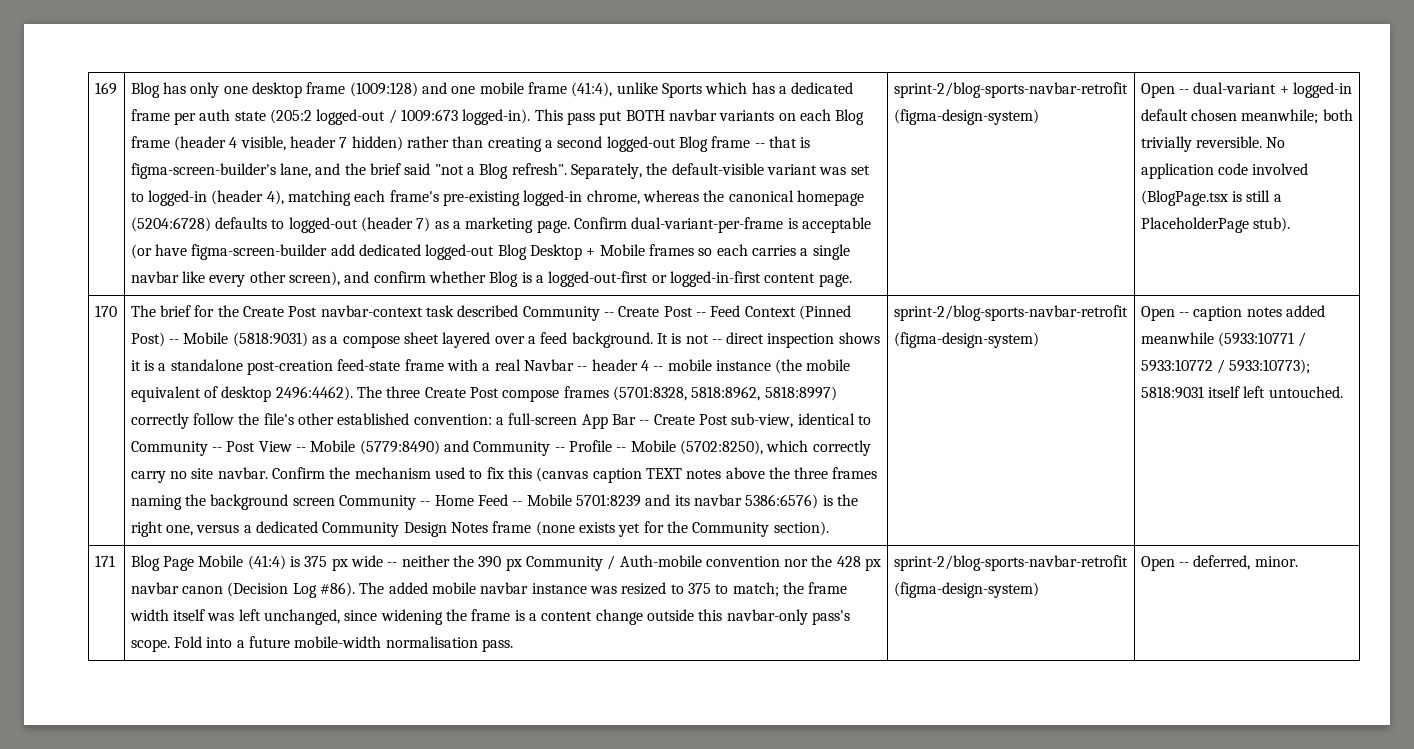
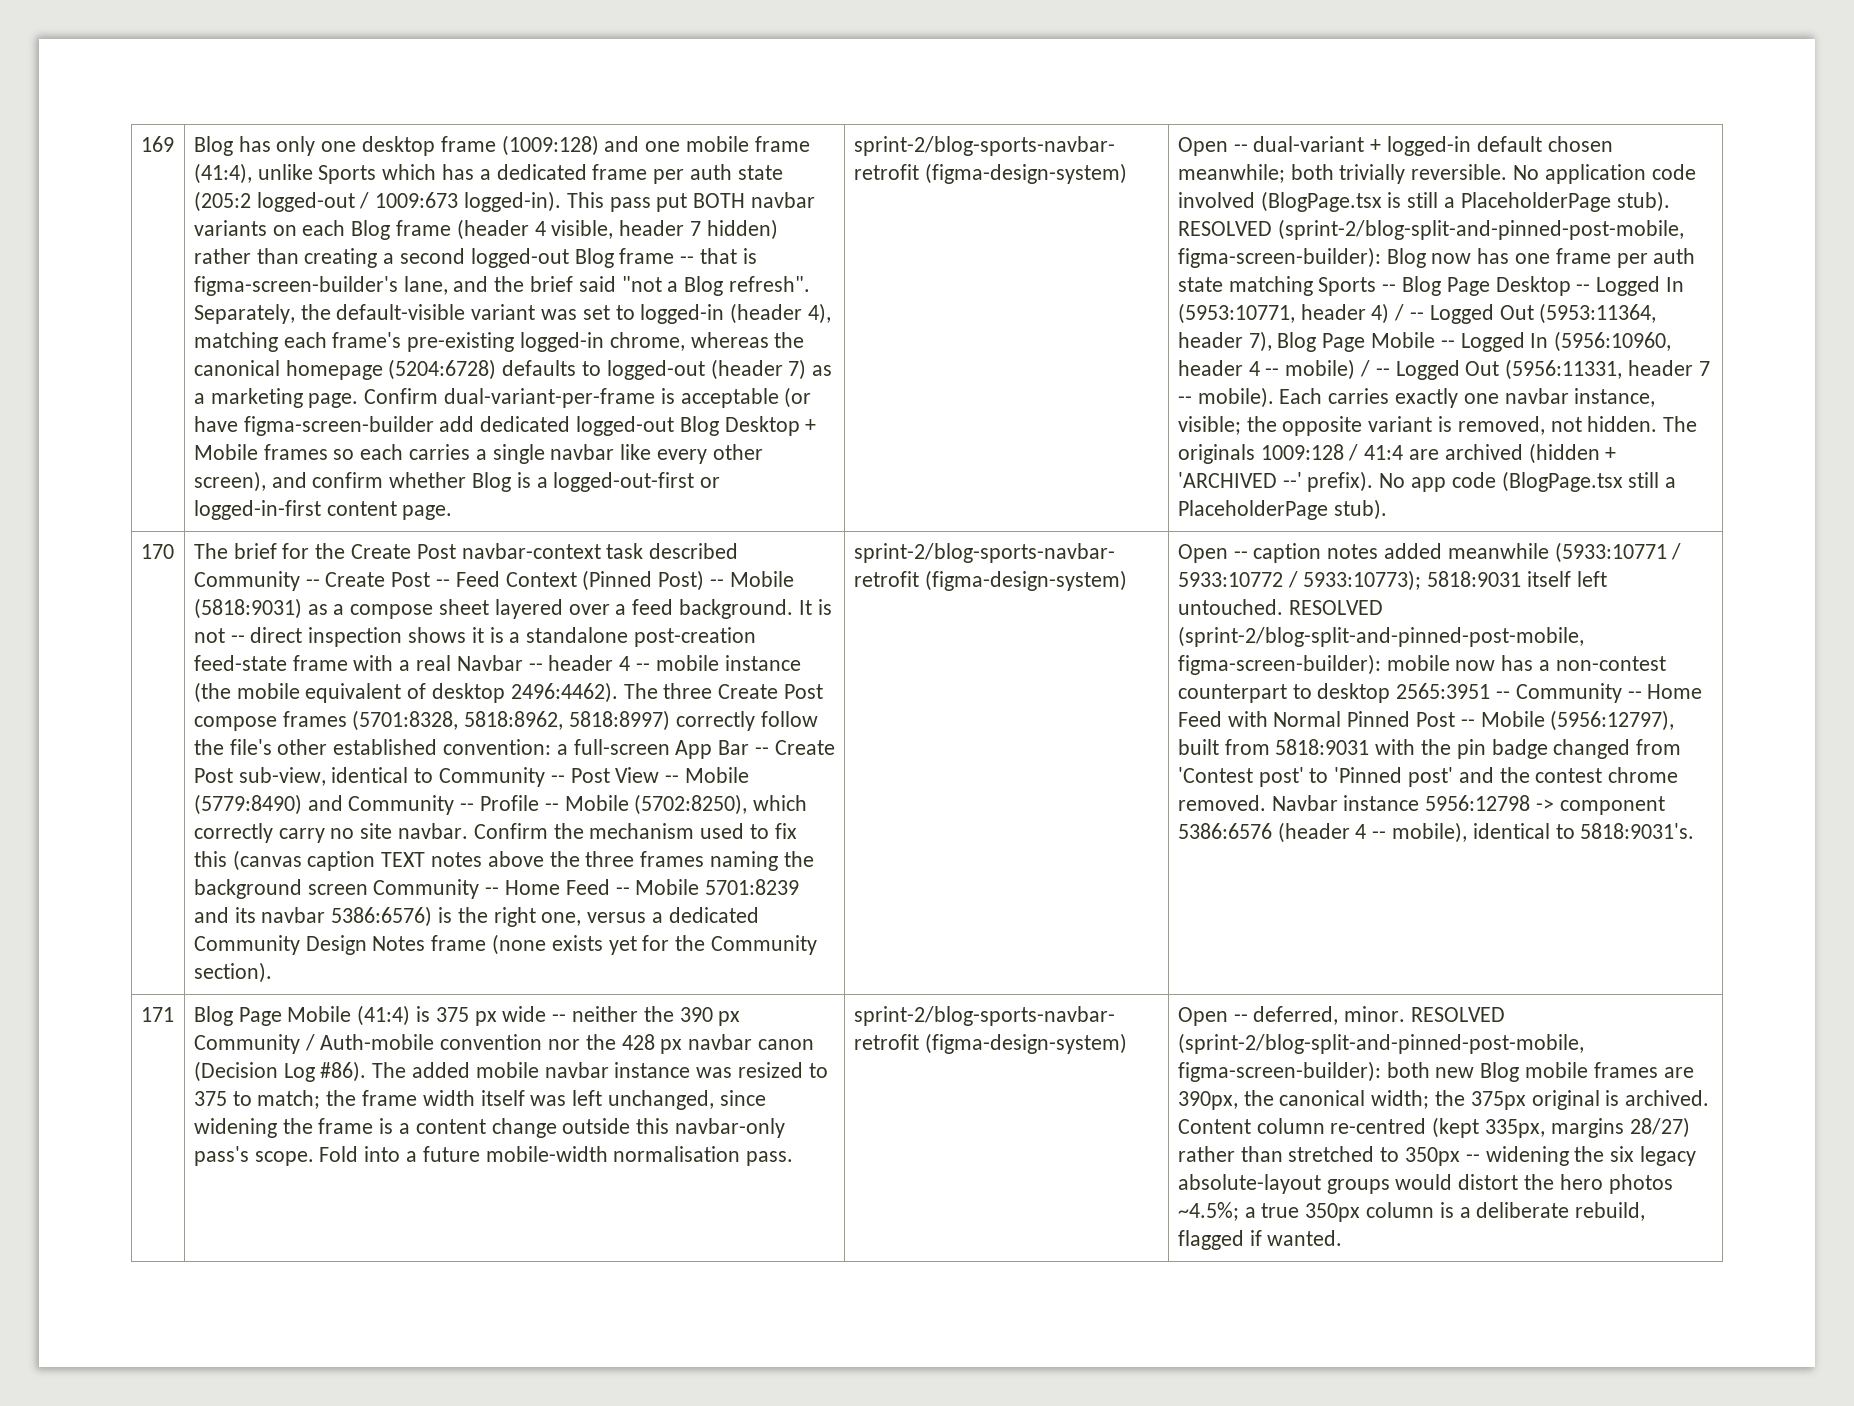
+ RESOLVED (sprint-2/blog-split-and-pinned-post-mobile, figma-screen-builder): Blog now has one frame per auth state matching Sports -- Blog Page Desktop -- Logged In (5953:10771, header 4) / -- Logged Out (5953:11364, header 7), Blog Page Mobile -- Logged In (5956:10960, header 4 -- mobile) / -- Logged Out (5956:11331, header 7 -- mobile). Each carries exactly one navbar instance, visible; the opposite variant is removed, not hidden. The originals 1009:128 / 41:4 are archived (hidden + 'ARCHIVED --' prefix). No app code (BlogPage.tsx still a PlaceholderPage stub).
+ RESOLVED (sprint-2/blog-split-and-pinned-post-mobile, figma-screen-builder): mobile now has a non-contest counterpart to desktop 2565:3951 -- Community -- Home Feed with Normal Pinned Post -- Mobile (5956:12797), built from 5818:9031 with the pin badge changed from 'Contest post' to 'Pinned post' and the contest chrome removed. Navbar instance 5956:12798 -> component 5386:6576 (header 4 -- mobile), identical to 5818:9031's.
+ RESOLVED (sprint-2/blog-split-and-pinned-post-mobile, figma-screen-builder): both new Blog mobile frames are 390px, the canonical width; the 375px original is archived. Content column re-centred (kept 335px, margins 28/27) rather than stretched to 350px -- widening the six legacy absolute-layout groups would distort the hero photos ~4.5%; a true 350px column is a deliberate rebuild, flagged if wanted.

